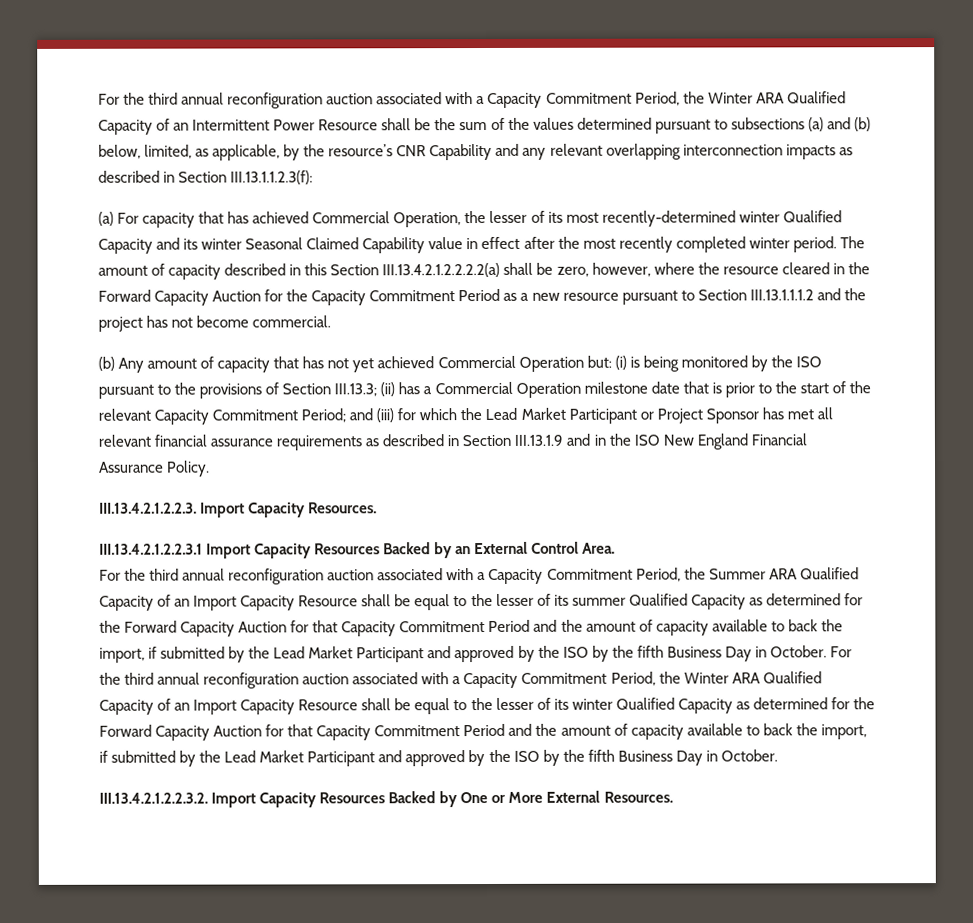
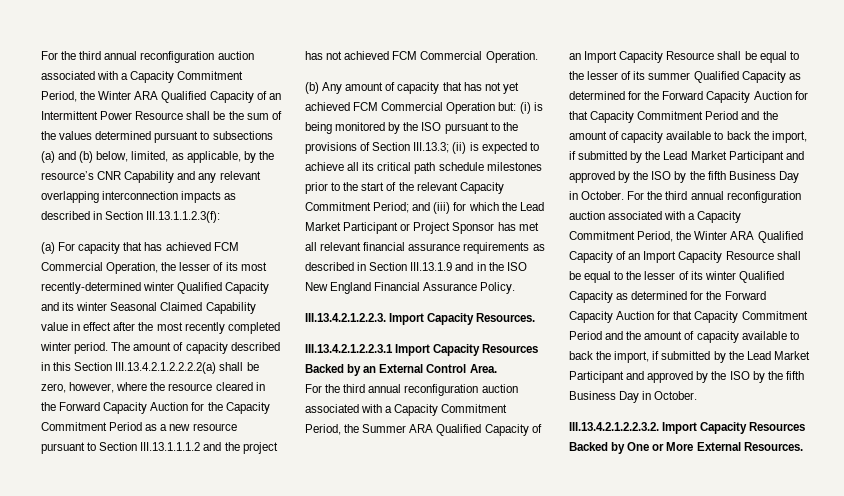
- (a) For capacity that has achieved Commercial Operation, the lesser of its most recently-determined winter Qualified Capacity and its winter Seasonal Claimed Capability value in effect after the most recently completed winter period.
+ (a) For capacity that has achieved FCM Commercial Operation, the lesser of its most recently-determined winter Qualified Capacity and its winter Seasonal Claimed Capability value in effect after the most recently completed winter period.
- The amount of capacity described in this Section III.13.4.2.1.2.2.2.2(a) shall be zero, however, where the resource cleared in the Forward Capacity Auction for the Capacity Commitment Period as a new resource pursuant to Section III.13.1.1.1.2 and the project has not become commercial.
+ The amount of capacity described in this Section III.13.4.2.1.2.2.2.2(a) shall be zero, however, where the resource cleared in the Forward Capacity Auction for the Capacity Commitment Period as a new resource pursuant to Section III.13.1.1.1.2 and the project has not achieved FCM Commercial Operation.
- (b) Any amount of capacity that has not yet achieved Commercial Operation but:
+ (b) Any amount of capacity that has not yet achieved FCM Commercial Operation but:
- (ii) has a Commercial Operation milestone date that is prior to the start of the relevant Capacity Commitment Period;
+ (ii) is expected to achieve all its critical path schedule milestones prior to the start of the relevant Capacity Commitment Period;

